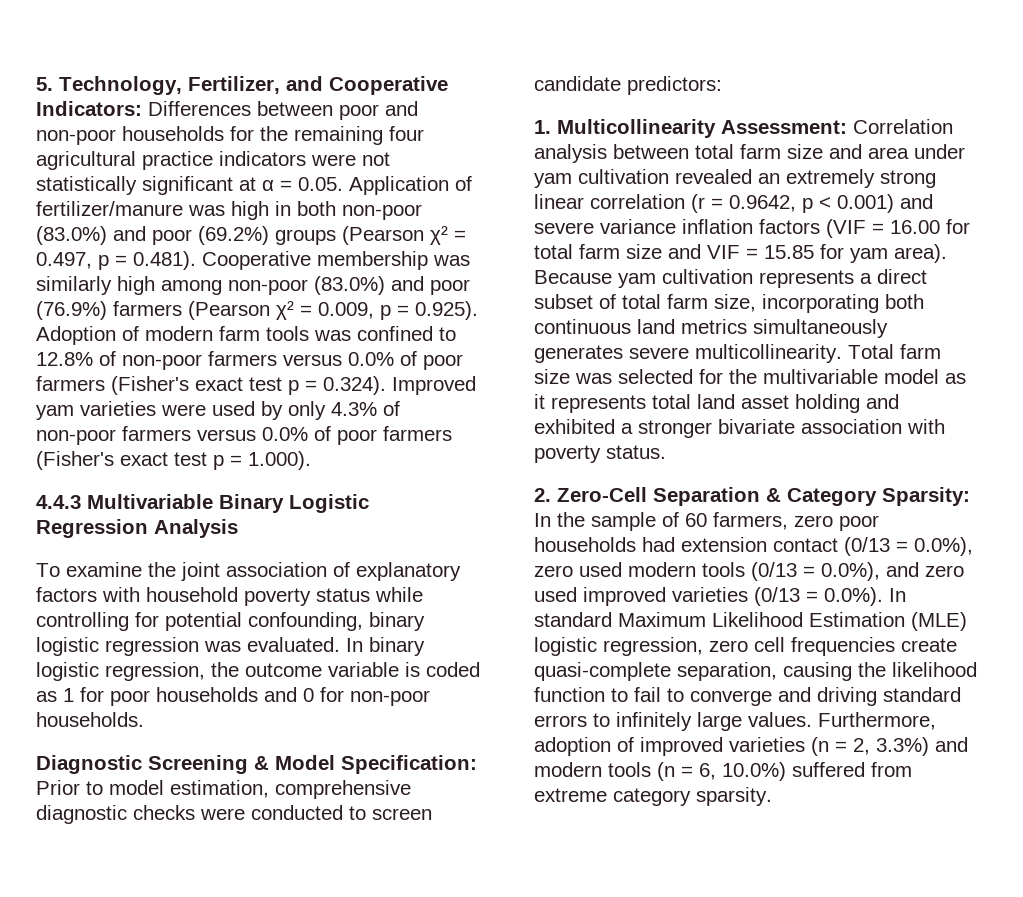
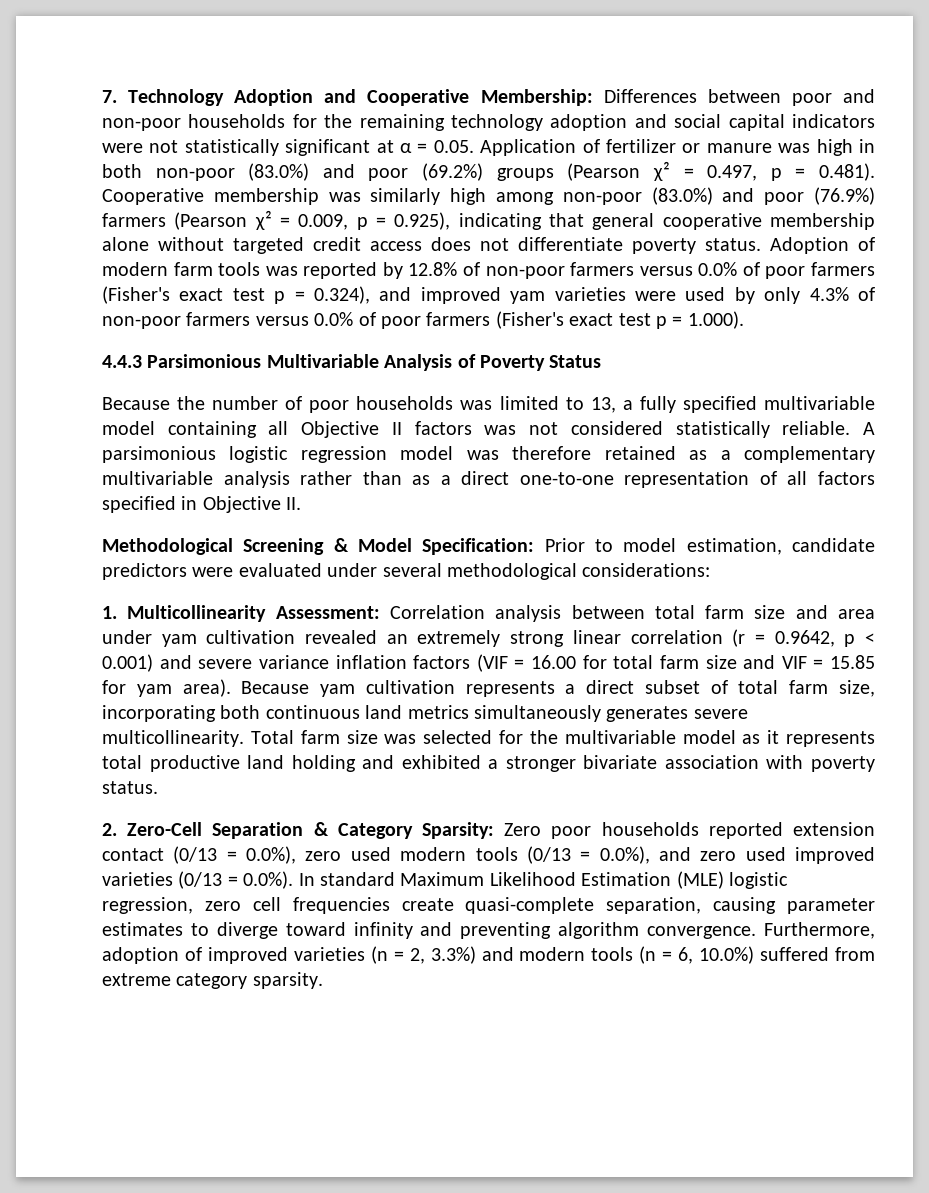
- 5. Technology, Fertilizer, and Cooperative Indicators:
+ 7. Technology Adoption and Cooperative Membership:
- Differences between poor and non-poor households for the remaining four agricultural practice indicators were not statistically significant at α = 0.05. Application of fertilizer/manure was high in both non-poor (83.0%) and poor (69.2%) groups (Pearson χ² = 0.497, p = 0.481). Cooperative membership was similarly high among non-poor (83.0%) and poor (76.9%) farmers (Pearson χ² = 0.009, p = 0.925). Adoption of modern farm tools was confined to 12.8% of non-poor farmers versus 0.0% of poor farmers (Fisher's exact test p = 0.324). Improved yam varieties were used by only 4.3% of non-poor farmers versus 0.0% of poor farmers (Fisher's exact test p = 1.000).
+ Differences between poor and non-poor households for the remaining technology adoption and social capital indicators were not statistically significant at α = 0.05. Application of fertilizer or manure was high in both non-poor (83.0%) and poor (69.2%) groups (Pearson χ² = 0.497, p = 0.481). Cooperative membership was similarly high among non-poor (83.0%) and poor (76.9%) farmers (Pearson χ² = 0.009, p = 0.925), indicating that general cooperative membership alone without targeted credit access does not differentiate poverty status. Adoption of modern farm tools was reported by 12.8% of non-poor farmers versus 0.0% of poor farmers (Fisher's exact test p = 0.324), and improved yam varieties were used by only 4.3% of non-poor farmers versus 0.0% of poor farmers (Fisher's exact test p = 1.000).
- 4.4.3 Multivariable Binary Logistic Regression Analysis
- To examine the joint association of explanatory factors with household poverty status while controlling for potential confounding, binary logistic regression was evaluated. In binary logistic regression, the outcome variable is coded as 1 for poor households and 0 for non-poor households.
- Diagnostic Screening & Model Specification: Prior to model estimation, comprehensive diagnostic checks were conducted to screen candidate predictors:
+ 4.4.3 Parsimonious Multivariable Analysis of Poverty Status
+ Because the number of poor households was limited to 13, a fully specified multivariable model containing all Objective II factors was not considered statistically reliable. A parsimonious logistic regression model was therefore retained as a complementary multivariable analysis rather than as a direct one-to-one representation of all factors specified in Objective II.
+ Methodological Screening & Model Specification: Prior to model estimation, candidate predictors were evaluated under several methodological considerations:
- Total farm size was selected for the multivariable model as it represents total land asset holding and exhibited a stronger bivariate association with poverty status.
+ Total farm size was selected for the multivariable model as it represents total productive land holding and exhibited a stronger bivariate association with poverty status.
- 2. Zero-Cell Separation & Category Sparsity: In the sample of 60 farmers, zero poor households had extension contact (0/13 = 0.0%), zero used modern tools (0/13 = 0.0%), and zero used improved varieties (0/13 = 0.0%). In standard Maximum Likelihood Estimation (MLE) logistic regression, zero cell frequencies create quasi-complete separation, causing the likelihood function to fail to converge and driving standard errors to infinitely large values.
+ 2. Zero-Cell Separation & Category Sparsity: Zero poor households reported extension contact (0/13 = 0.0%), zero used modern tools (0/13 = 0.0%), and zero used improved varieties (0/13 = 0.0%). In standard Maximum Likelihood Estimation (MLE) logistic regression, zero cell frequencies create quasi-complete separation, causing parameter estimates to diverge toward infinity and preventing algorithm convergence.

